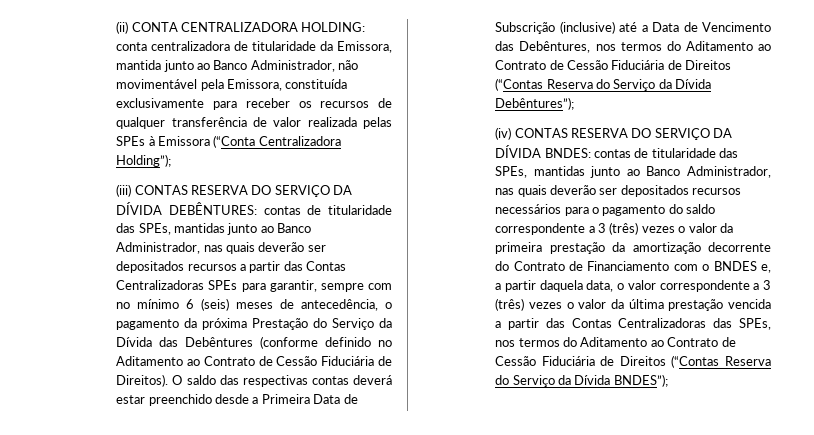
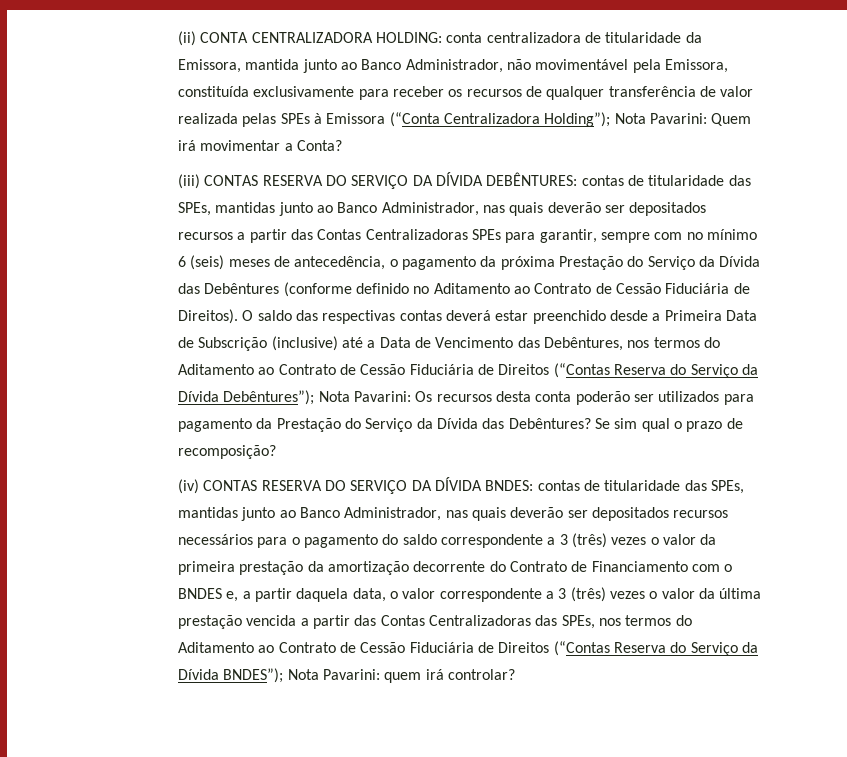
- (ii) CONTA CENTRALIZADORA HOLDING: conta centralizadora de titularidade da Emissora, mantida junto ao Banco Administrador, não movimentável pela Emissora, constituída exclusivamente para receber os recursos de qualquer transferência de valor realizada pelas SPEs à Emissora (“Conta Centralizadora Holding”);
+ (ii) CONTA CENTRALIZADORA HOLDING: conta centralizadora de titularidade da Emissora, mantida junto ao Banco Administrador, não movimentável pela Emissora, constituída exclusivamente para receber os recursos de qualquer transferência de valor realizada pelas SPEs à Emissora (“Conta Centralizadora Holding”); Nota Pavarini: Quem irá movimentar a Conta?
- O saldo das respectivas contas deverá estar preenchido desde a Primeira Data de Subscrição (inclusive) até a Data de Vencimento das Debêntures, nos termos do Aditamento ao Contrato de Cessão Fiduciária de Direitos (“Contas Reserva do Serviço da Dívida Debêntures”);
+ O saldo das respectivas contas deverá estar preenchido desde a Primeira Data de Subscrição (inclusive) até a Data de Vencimento das Debêntures, nos termos do Aditamento ao Contrato de Cessão Fiduciária de Direitos (“Contas Reserva do Serviço da Dívida Debêntures”); Nota Pavarini: Os recursos desta conta poderão ser utilizados para pagamento da Prestação do Serviço da Dívida das Debêntures? Se sim qual o prazo de recomposição?
+ Nota Pavarini: quem irá controlar?

